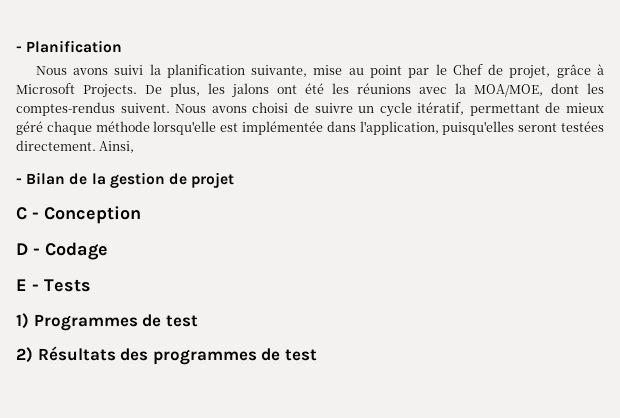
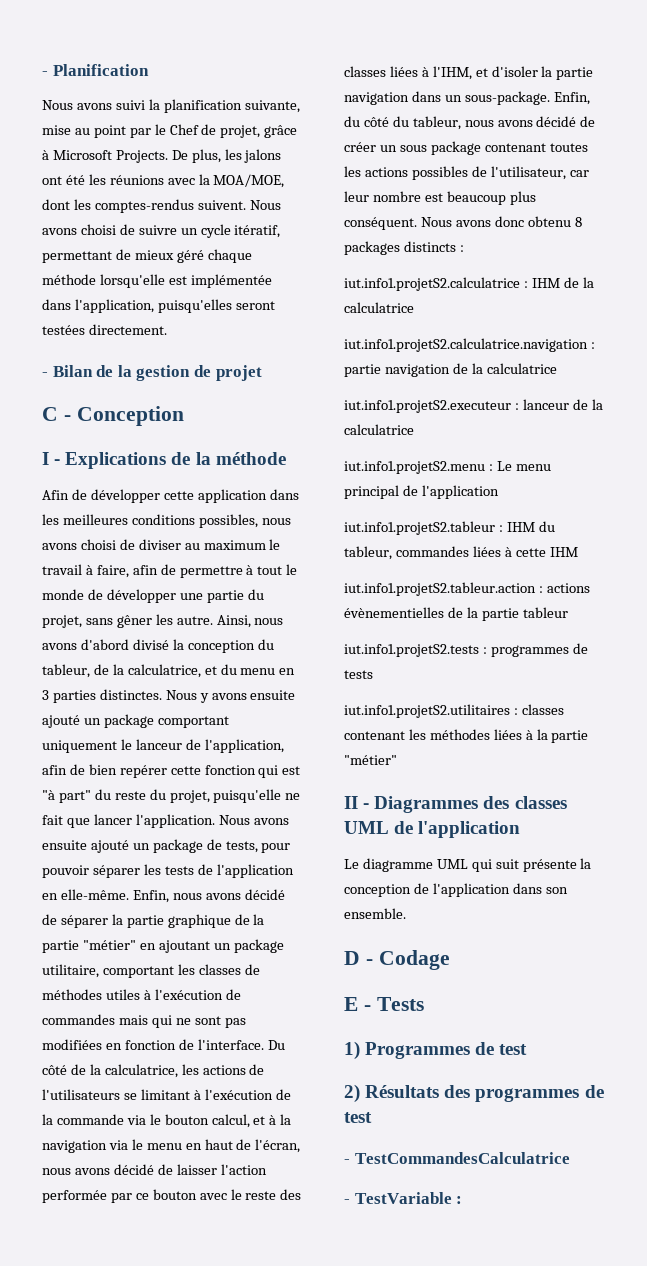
- Ainsi,
+ I - Explications de la méthode
+ Afin de développer cette application dans les meilleures conditions possibles, nous avons choisi de diviser au maximum le travail à faire, afin de permettre à tout le monde de développer une partie du projet, sans gêner les autre. Ainsi, nous avons d'abord divisé la conception du tableur, de la calculatrice, et du menu en 3 parties distinctes. Nous y avons ensuite ajouté un package comportant uniquement le lanceur de l'application, afin de bien repérer cette fonction qui est "à part" du reste du projet, puisqu'elle ne fait que lancer l'application. Nous avons ensuite ajouté un package de tests, pour pouvoir séparer les tests de l'application en elle-même. Enfin, nous avons décidé de séparer la partie graphique de la partie "métier" en ajoutant un package utilitaire, comportant les classes de méthodes utiles à l'exécution de commandes mais qui ne sont pas modifiées en fonction de l'interface. Du côté de la calculatrice, les actions de l'utilisateurs se limitant à l'exécution de la commande via le bouton calcul, et à la navigation via le menu en haut de l'écran, nous avons décidé de laisser l'action performée par ce bouton avec le reste des classes liées à l'IHM, et d'isoler la partie navigation dans un sous-package. Enfin, du côté du tableur, nous avons décidé de créer un sous package contenant toutes les actions possibles de l'utilisateur, car leur nombre est beaucoup plus conséquent. Nous avons donc obtenu 8 packages distincts :
+ iut.info1.projetS2.calculatrice : IHM de la calculatrice
+ iut.info1.projetS2.calculatrice.navigation : partie navigation de la calculatrice
+ iut.info1.projetS2.executeur : lanceur de la calculatrice
+ iut.info1.projetS2.menu : Le menu principal de l'application
+ iut.info1.projetS2.tableur : IHM du tableur, commandes liées à cette IHM
+ iut.info1.projetS2.tableur.action : actions évènementielles de la partie tableur
+ iut.info1.projetS2.tests : programmes de tests
+ iut.info1.projetS2.utilitaires : classes contenant les méthodes liées à la partie "métier"
+ II - Diagrammes des classes UML de l'application
+ Le diagramme UML qui suit présente la conception de l'application dans son ensemble.
+ - TestCommandesCalculatrice
+ - TestVariable :

